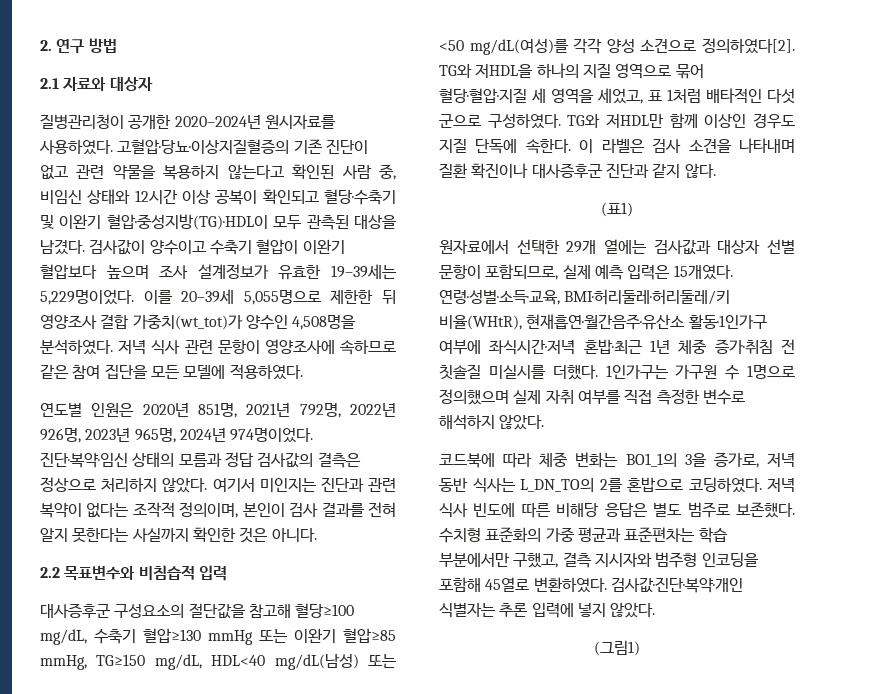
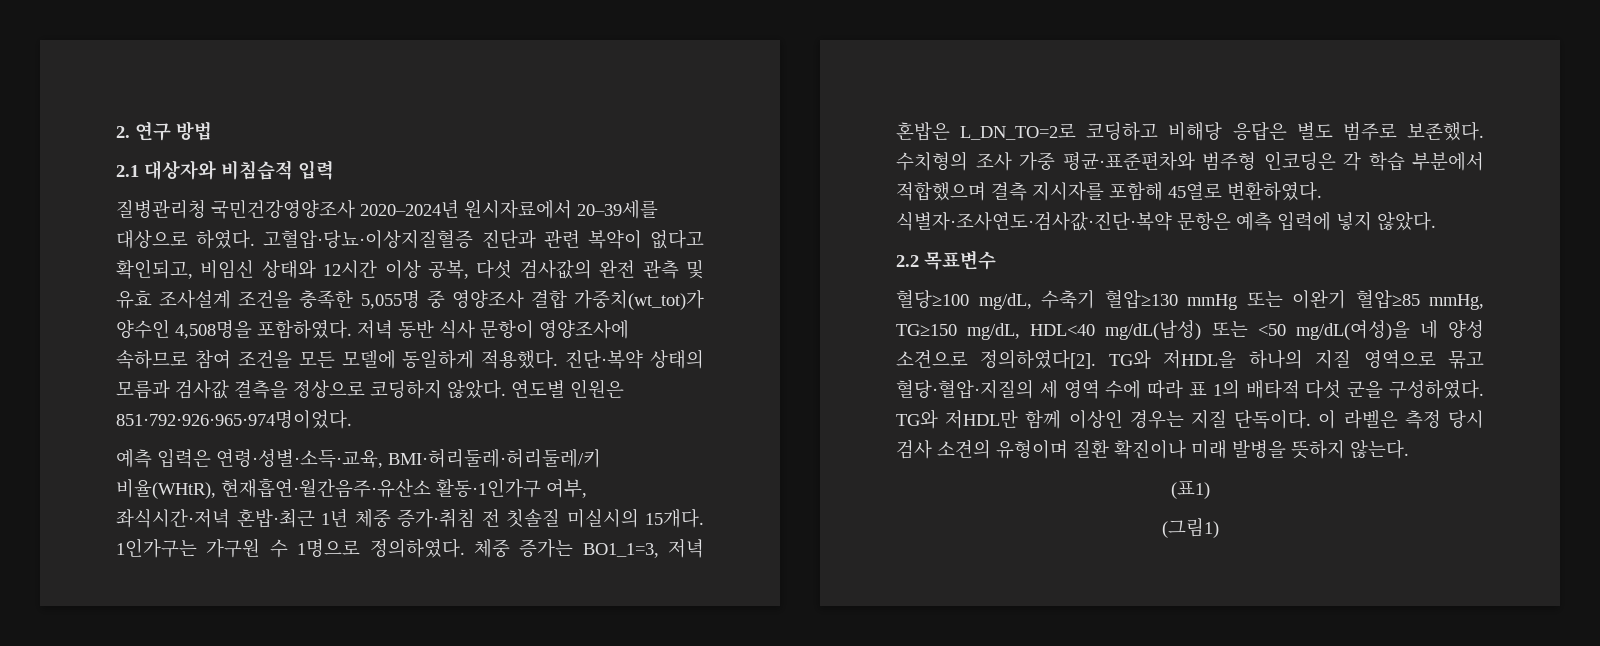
- 2.1 자료와 대상자
- 질병관리청이 공개한 2020–2024년 원시자료를 사용하였다. 고혈압·당뇨·이상지질혈증의 기존 진단이 없고 관련 약물을 복용하지 않는다고 확인된 사람 중, 비임신 상태와 12시간 이상 공복이 확인되고 혈당·수축기 및 이완기 혈압·중성지방(TG)·HDL이 모두 관측된 대상을 남겼다. 검사값이 양수이고 수축기 혈압이 이완기 혈압보다 높으며 조사 설계정보가 유효한 19–39세는 5,229명이었다. 이를 20–39세 5,055명으로 제한한 뒤 영양조사 결합 가중치(wt_tot)가 양수인 4,508명을 분석하였다. 저녁 식사 관련 문항이 영양조사에 속하므로 같은 참여 집단을 모든 모델에 적용하였다.
- 연도별 인원은 2020년 851명, 2021년 792명, 2022년 926명, 2023년 965명, 2024년 974명이었다. 진단·복약·임신 상태의 모름과 정답 검사값의 결측은 정상으로 처리하지 않았다. 여기서 미인지는 진단과 관련 복약이 없다는 조작적 정의이며, 본인이 검사 결과를 전혀 알지 못한다는 사실까지 확인한 것은 아니다.
- 2.2 목표변수와 비침습적 입력
- 대사증후군 구성요소의 절단값을 참고해 혈당≥100 mg/dL, 수축기 혈압≥130 mmHg 또는 이완기 혈압≥85 mmHg, TG≥150 mg/dL, HDL<40 mg/dL(남성) 또는 <50 mg/dL(여성)를 각각 양성 소견으로 정의하였다[2].
+ 2.1 대상자와 비침습적 입력
+ 질병관리청 국민건강영양조사 2020–2024년 원시자료에서 20–39세를 대상으로 하였다. 고혈압·당뇨·이상지질혈증 진단과 관련 복약이 없다고 확인되고, 비임신 상태와 12시간 이상 공복, 다섯 검사값의 완전 관측 및 유효 조사설계 조건을 충족한 5,055명 중 영양조사 결합 가중치(wt_tot)가 양수인 4,508명을 포함하였다. 저녁 동반 식사 문항이 영양조사에 속하므로 참여 조건을 모든 모델에 동일하게 적용했다. 진단·복약 상태의 모름과 검사값 결측을 정상으로 코딩하지 않았다. 연도별 인원은 851·792·926·965·974명이었다.
+ 예측 입력은 연령·성별·소득·교육, BMI·허리둘레·허리둘레/키 비율(WHtR), 현재흡연·월간음주·유산소 활동·1인가구 여부, 좌식시간·저녁 혼밥·최근 1년 체중 증가·취침 전 칫솔질 미실시의 15개다. 1인가구는 가구원 수 1명으로 정의하였다. 체중 증가는 BO1_1=3, 저녁 혼밥은 L_DN_TO=2로 코딩하고 비해당 응답은 별도 범주로 보존했다. 수치형의 조사 가중 평균·표준편차와 범주형 인코딩은 각 학습 부분에서 적합했으며 결측 지시자를 포함해 45열로 변환하였다. 식별자·조사연도·검사값·진단·복약 문항은 예측 입력에 넣지 않았다.
+ 2.2 목표변수
+ 혈당≥100 mg/dL, 수축기 혈압≥130 mmHg 또는 이완기 혈압≥85 mmHg, TG≥150 mg/dL, HDL<40 mg/dL(남성) 또는 <50 mg/dL(여성)을 네 양성 소견으로 정의하였다[2].
- TG와 저HDL을 하나의 지질 영역으로 묶어 혈당·혈압·지질 세 영역을 세었고, 표 1처럼 배타적인 다섯 군으로 구성하였다.
+ TG와 저HDL을 하나의 지질 영역으로 묶고 혈당·혈압·지질의 세 영역 수에 따라 표 1의 배타적 다섯 군을 구성하였다.
- TG와 저HDL만 함께 이상인 경우도 지질 단독에 속한다. 이 라벨은 검사 소견을 나타내며 질환 확진이나 대사증후군 진단과 같지 않다.
+ TG와 저HDL만 함께 이상인 경우는 지질 단독이다. 이 라벨은 측정 당시 검사 소견의 유형이며 질환 확진이나 미래 발병을 뜻하지 않는다.
  (표1)
- 원자료에서 선택한 29개 열에는 검사값과 대상자 선별 문항이 포함되므로, 실제 예측 입력은 15개였다. 연령·성별·소득·교육, BMI·허리둘레·허리둘레/키 비율(WHtR), 현재흡연·월간음주·유산소 활동·1인가구 여부에 좌식시간·저녁 혼밥·최근 1년 체중 증가·취침 전 칫솔질 미실시를 더했다. 1인가구는 가구원 수 1명으로 정의했으며 실제 자취 여부를 직접 측정한 변수로 해석하지 않았다.
- 코드북에 따라 체중 변화는 BO1_1의 3을 증가로, 저녁 동반 식사는 L_DN_TO의 2를 혼밥으로 코딩하였다. 저녁 식사 빈도에 따른 비해당 응답은 별도 범주로 보존했다. 수치형 표준화의 가중 평균과 표준편차는 학습 부분에서만 구했고, 결측 지시자와 범주형 인코딩을 포함해 45열로 변환하였다. 검사값·진단·복약·개인 식별자는 추론 입력에 넣지 않았다.

